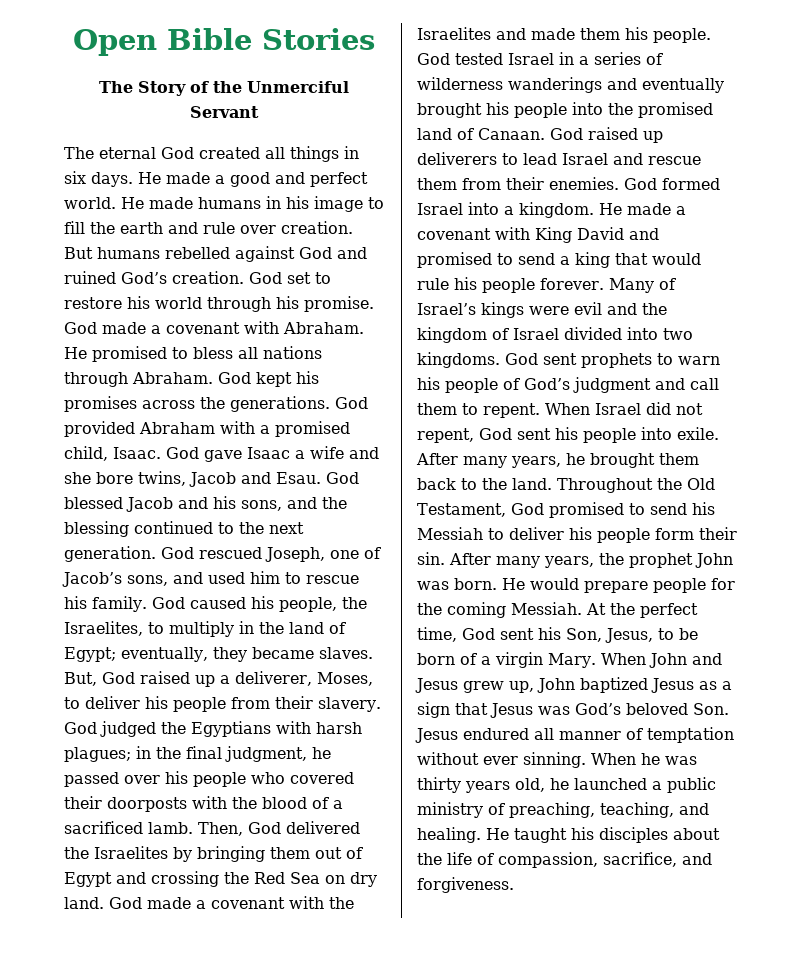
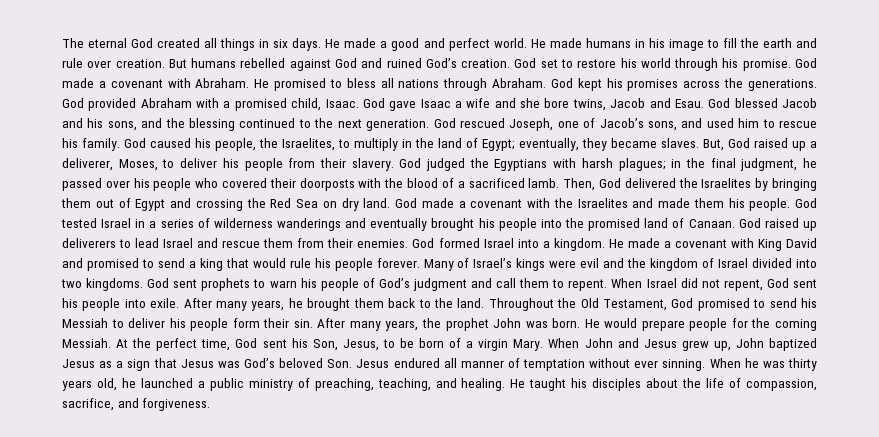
- Open Bible Stories
- The Story of the Unmerciful Servant

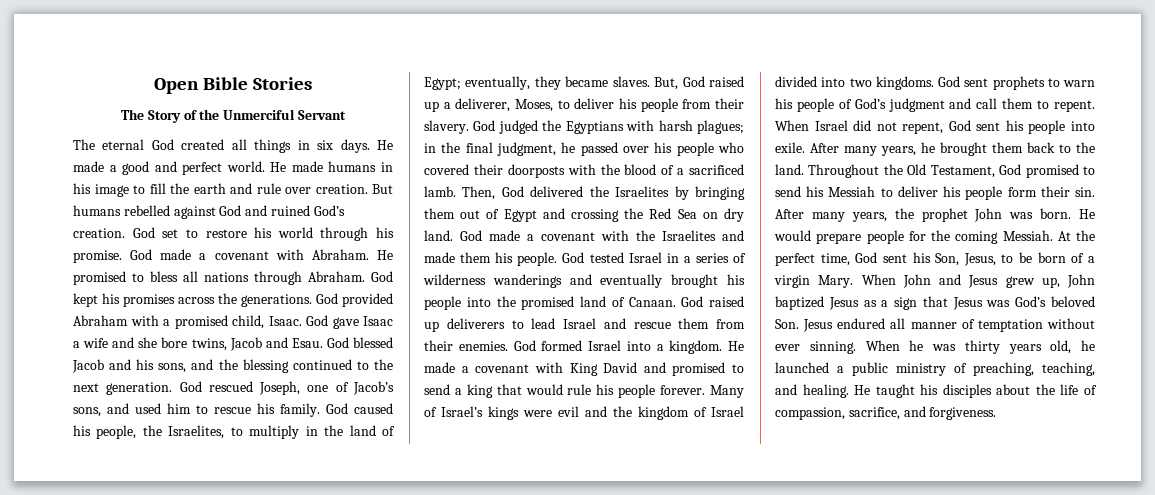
+ Open Bible Stories
+ The Story of the Unmerciful Servant

